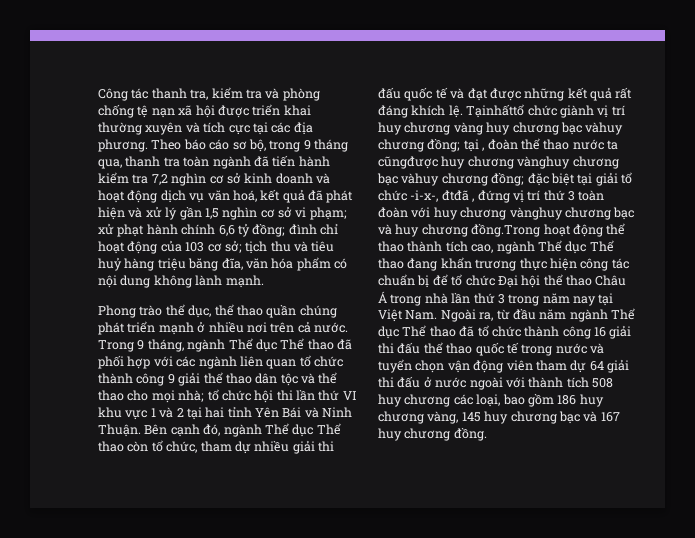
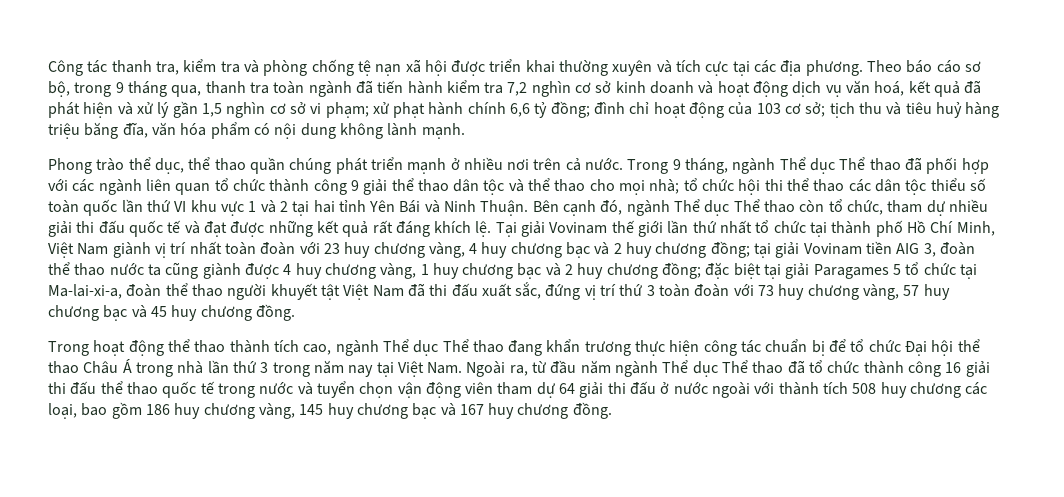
- Trong 9 tháng, ngành Thể dục Thể thao đã phối hợp với các ngành liên quan tổ chức thành công 9 giải thể thao dân tộc và thể thao cho mọi nhà; tổ chức hội thi lần thứ VI khu vực 1 và 2 tại hai tỉnh Yên Bái và Ninh Thuận.
+ Trong 9 tháng, ngành Thể dục Thể thao đã phối hợp với các ngành liên quan tổ chức thành công 9 giải thể thao dân tộc và thể thao cho mọi nhà; tổ chức hội thi thể thao các dân tộc thiểu số toàn quốc lần thứ VI khu vực 1 và 2 tại hai tỉnh Yên Bái và Ninh Thuận.
- Tạinhấttổ chức giành vị trí huy chương vàng huy chương bạc vàhuy chương đồng; tại , đoàn thể thao nước ta cũngđược huy chương vànghuy chương bạc vàhuy chương đồng;
+ Tại giải Vovinam thế giới lần thứ nhất tổ chức tại thành phố Hồ Chí Minh, Việt Nam giành vị trí nhất toàn đoàn với 23 huy chương vàng, 4 huy chương bạc và 2 huy chương đồng; tại giải Vovinam tiền AIG 3, đoàn thể thao nước ta cũng giành được 4 huy chương vàng, 1 huy chương bạc và 2 huy chương đồng;
- đặc biệt tại giải tổ chức -i-x-, đtđã , đứng vị trí thứ 3 toàn đoàn với huy chương vànghuy chương bạc và huy chương đồng.Trong hoạt động thể thao thành tích cao, ngành Thể dục Thể thao đang khẩn trương thực hiện công tác chuẩn bị để tổ chức Đại hội thể thao Châu Á trong nhà lần thứ 3 trong năm nay tại Việt Nam. Ngoài ra, từ đầu năm ngành Thể dục Thể thao đã tổ chức thành công 16 giải thi đấu thể thao quốc tế trong nước và tuyển chọn vận động viên tham dự 64 giải thi đấu ở nước ngoài với thành tích 508 huy chương các loại, bao gồm 186 huy chương vàng, 145 huy chương bạc và 167 huy chương đồng.
+ đặc biệt tại giải Paragames 5 tổ chức tại Ma-lai-xi-a, đoàn thể thao người khuyết tật Việt Nam đã thi đấu xuất sắc, đứng vị trí thứ 3 toàn đoàn với 73 huy chương vàng, 57 huy chương bạc và 45 huy chương đồng.
+ Trong hoạt động thể thao thành tích cao, ngành Thể dục Thể thao đang khẩn trương thực hiện công tác chuẩn bị để tổ chức Đại hội thể thao Châu Á trong nhà lần thứ 3 trong năm nay tại Việt Nam. Ngoài ra, từ đầu năm ngành Thể dục Thể thao đã tổ chức thành công 16 giải thi đấu thể thao quốc tế trong nước và tuyển chọn vận động viên tham dự 64 giải thi đấu ở nước ngoài với thành tích 508 huy chương các loại, bao gồm 186 huy chương vàng, 145 huy chương bạc và 167 huy chương đồng.

